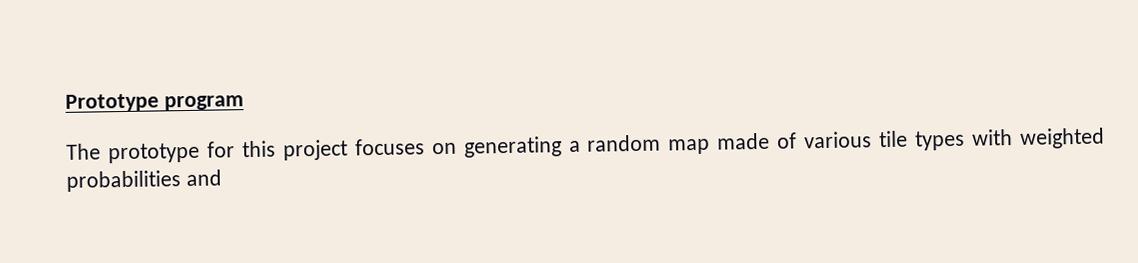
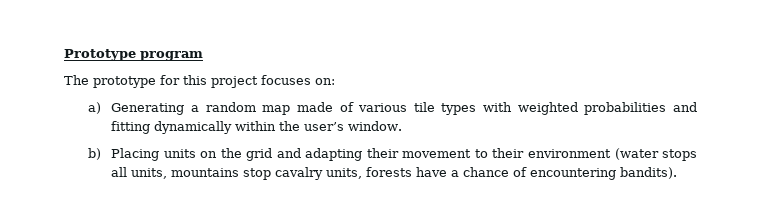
- The prototype for this project focuses on generating a random map made of various tile types with weighted probabilities and
+ The prototype for this project focuses on:
+ a) Generating a random map made of various tile types with weighted probabilities and fitting dynamically within the user’s window.
+ b) Placing units on the grid and adapting their movement to their environment (water stops all units, mountains stop cavalry units, forests have a chance of encountering bandits).

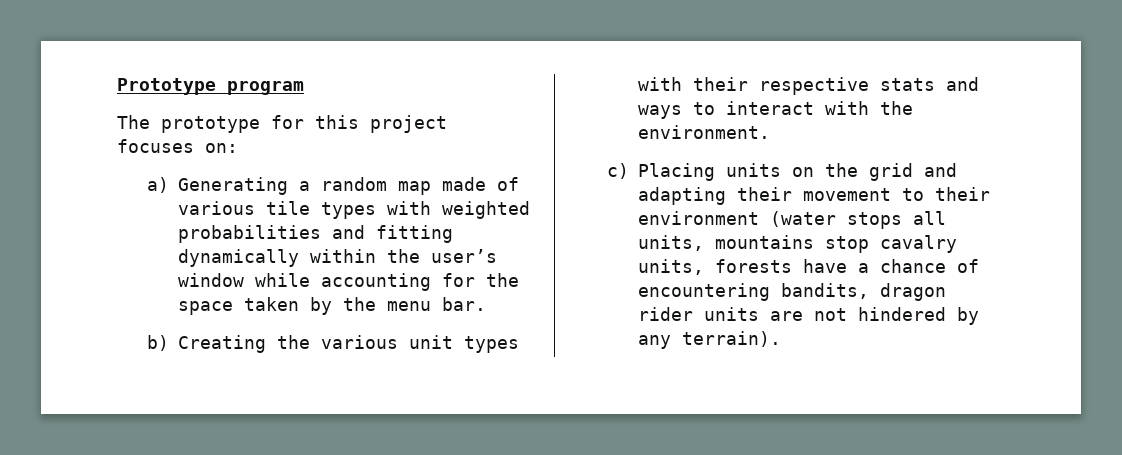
- a) Generating a random map made of various tile types with weighted probabilities and fitting dynamically within the user’s window.
- b) Placing units on the grid and adapting their movement to their environment (water stops all units, mountains stop cavalry units, forests have a chance of encountering bandits).
+ a) Generating a random map made of various tile types with weighted probabilities and fitting dynamically within the user’s window while accounting for the space taken by the menu bar.
+ b) Creating the various unit types with their respective stats and ways to interact with the environment.
+ c) Placing units on the grid and adapting their movement to their environment (water stops all units, mountains stop cavalry units, forests have a chance of encountering bandits, dragon rider units are not hindered by any terrain).

